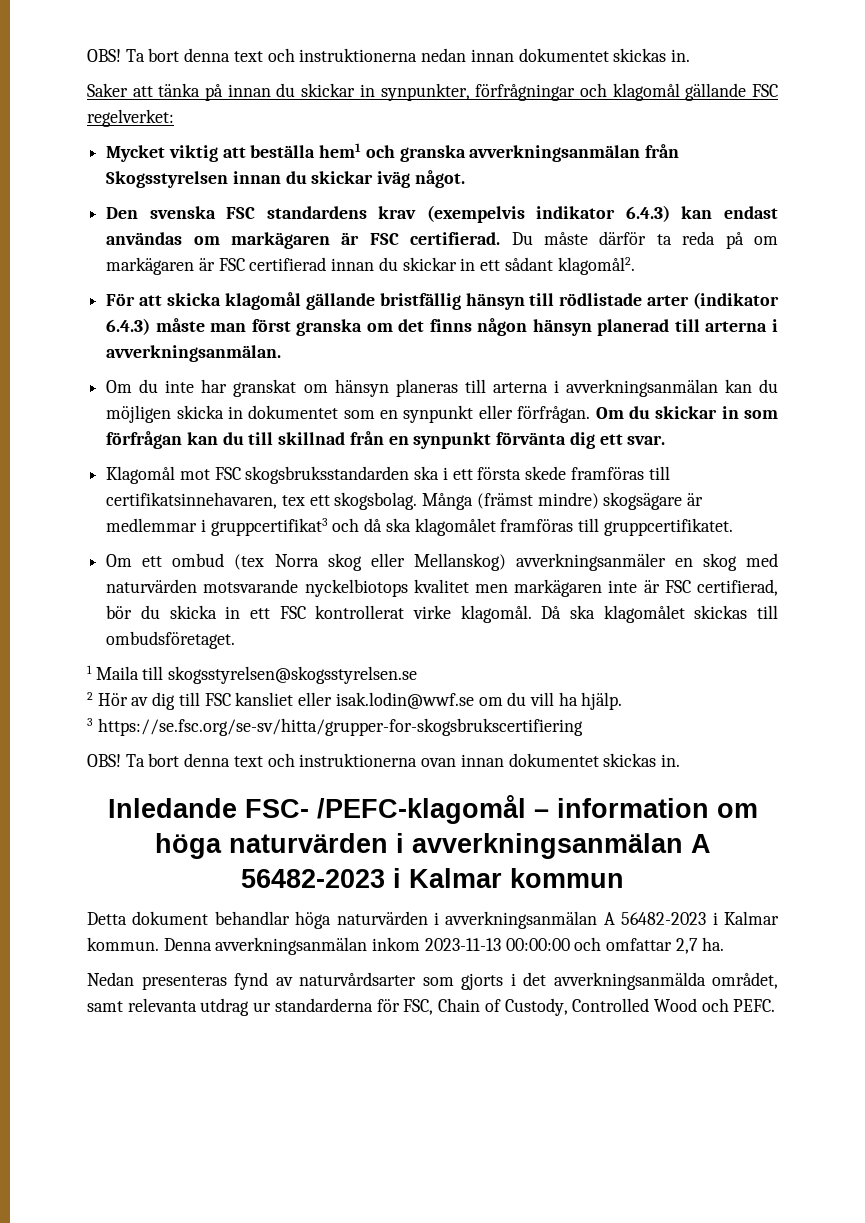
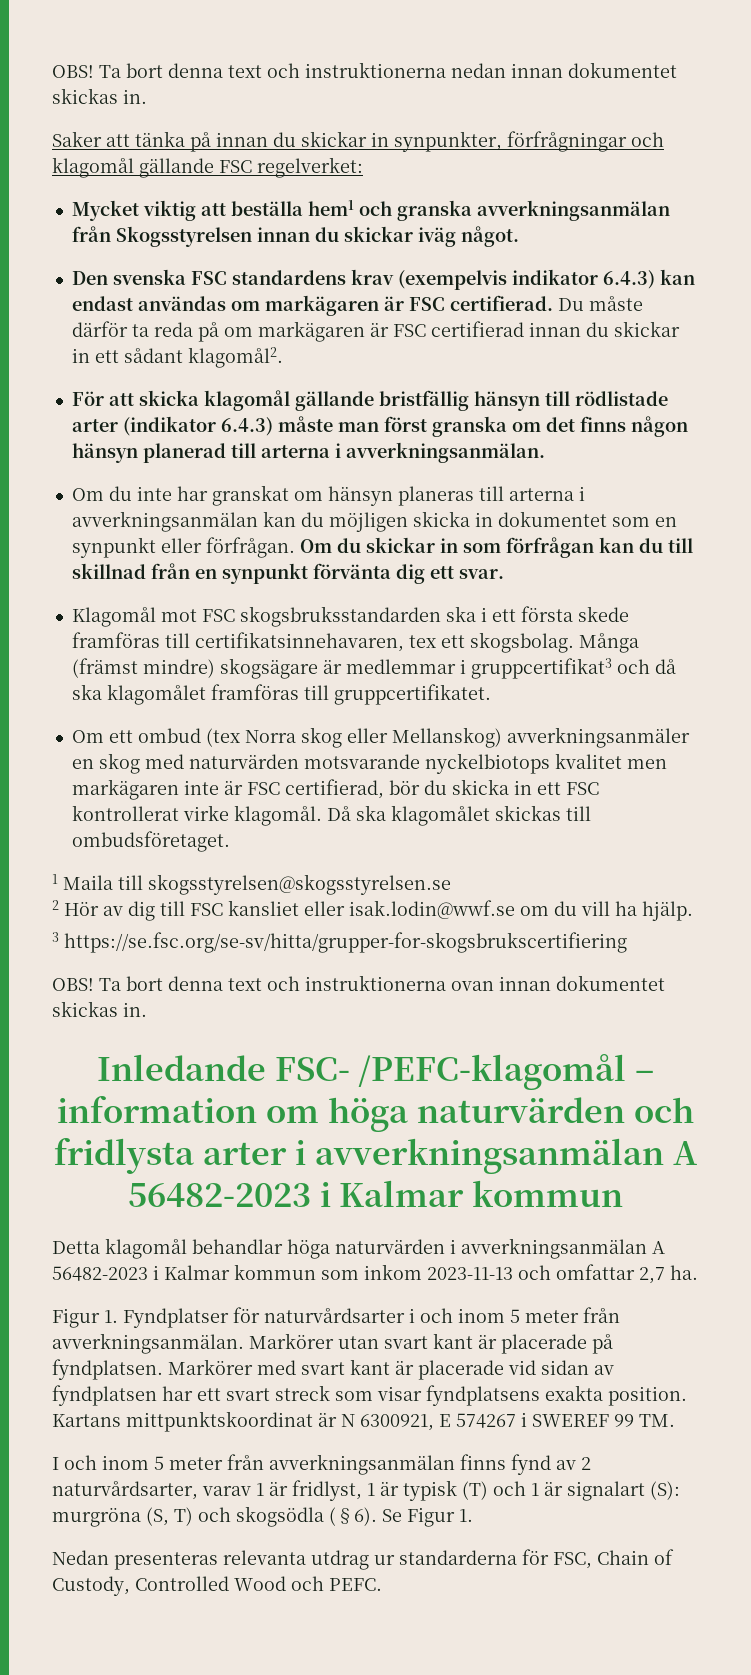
- Inledande FSC- /PEFC-klagomål – information om höga naturvärden i avverkningsanmälan A 56482-2023 i Kalmar kommun
+ Inledande FSC- /PEFC-klagomål – information om höga naturvärden och fridlysta arter i avverkningsanmälan A 56482-2023 i Kalmar kommun
- Detta dokument behandlar höga naturvärden i avverkningsanmälan A 56482-2023 i Kalmar kommun. Denna avverkningsanmälan inkom 2023-11-13 00:00:00 och omfattar 2,7 ha.
+ Detta klagomål behandlar höga naturvärden i avverkningsanmälan A 56482-2023 i Kalmar kommun som inkom 2023-11-13 och omfattar 2,7 ha.
- Nedan presenteras fynd av naturvårdsarter som gjorts i det avverkningsanmälda området, samt relevanta utdrag ur standarderna för FSC, Chain of Custody, Controlled Wood och PEFC.
+ Figur 1. Fyndplatser för naturvårdsarter i och inom 5 meter från avverkningsanmälan. Markörer utan svart kant är placerade på fyndplatsen. Markörer med svart kant är placerade vid sidan av fyndplatsen har ett svart streck som visar fyndplatsens exakta position. Kartans mittpunktskoordinat är N 6300921, E 574267 i SWEREF 99 TM.
+ I och inom 5 meter från avverkningsanmälan finns fynd av 2 naturvårdsarter, varav 1 är fridlyst, 1 är typisk (T) och 1 är signalart (S): murgröna (S, T) och skogsödla (§6). Se Figur 1.
+ Nedan presenteras relevanta utdrag ur standarderna för FSC, Chain of Custody, Controlled Wood och PEFC.

